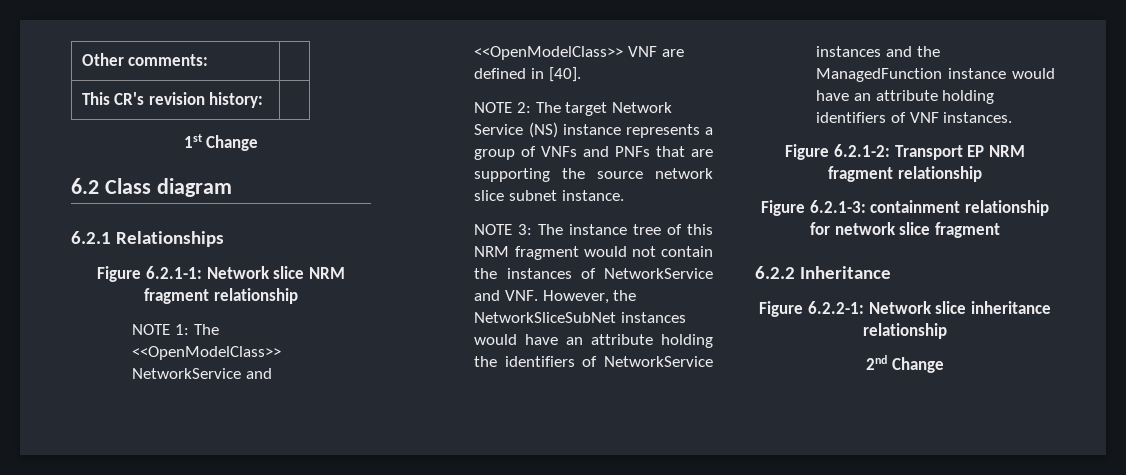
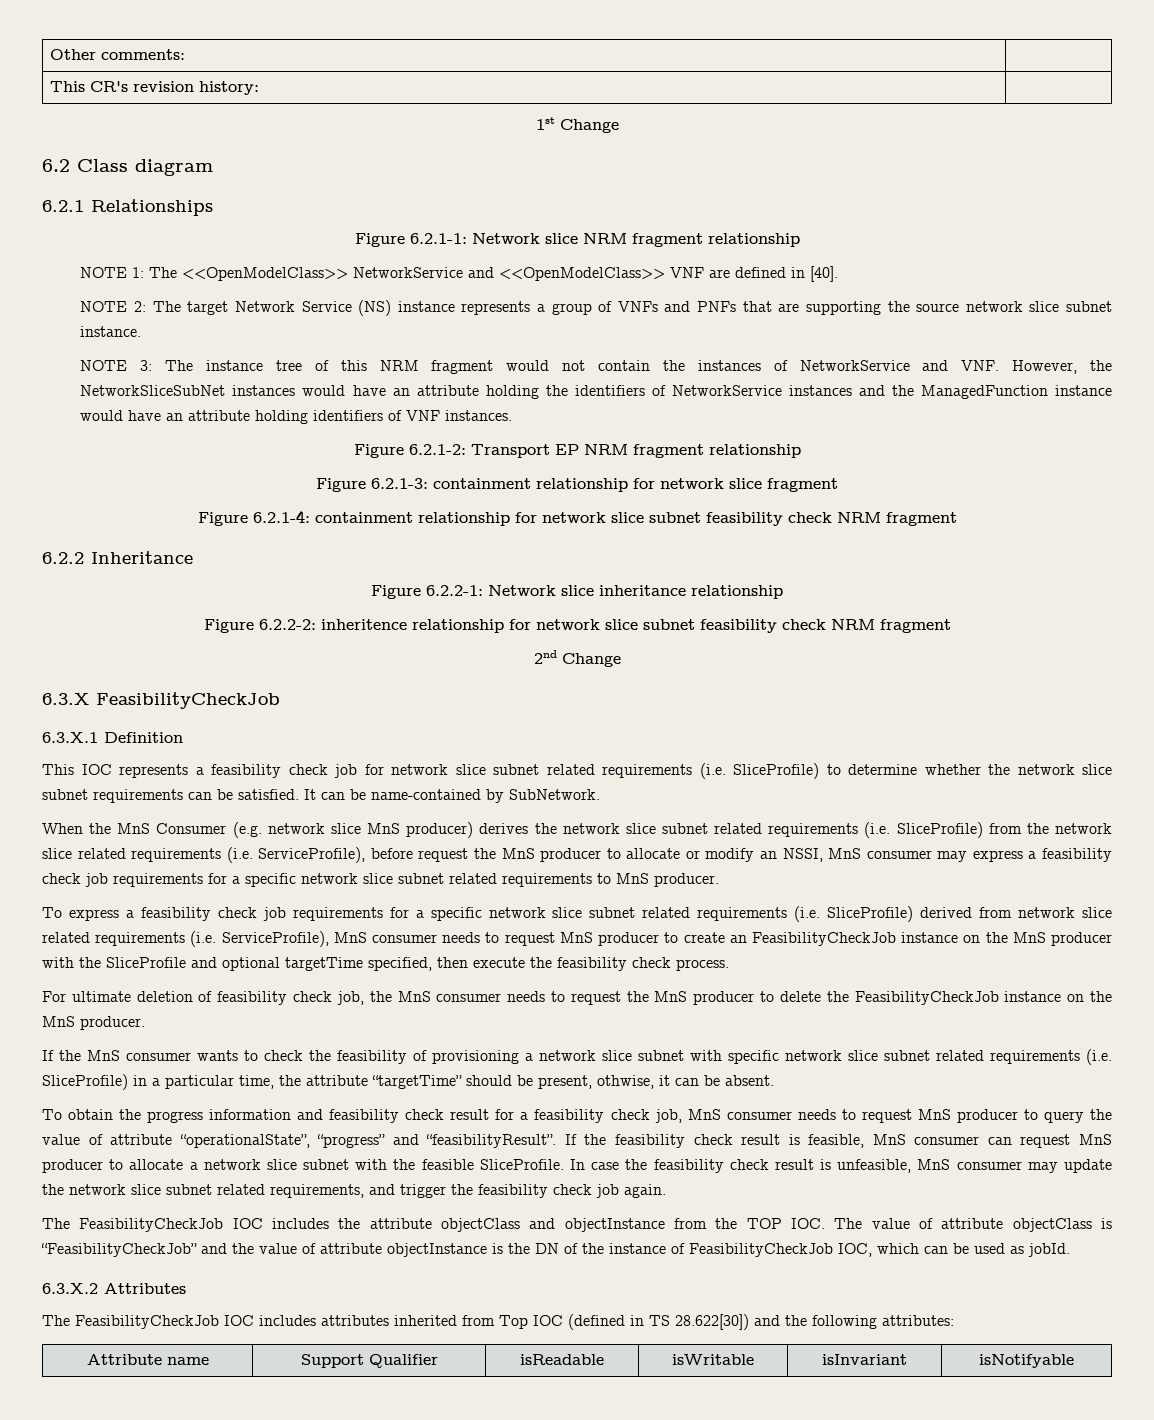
+ Figure 6.2.1-4: containment relationship for network slice subnet feasibility check NRM fragment
+ Figure 6.2.2-2: inheritence relationship for network slice subnet feasibility check NRM fragment
  2nd Change
+ 6.3.X FeasibilityCheckJob
+ 6.3.X.1 Definition
+ This IOC represents a feasibility check job for network slice subnet related requirements (i.e. SliceProfile) to determine whether the network slice subnet requirements can be satisfied. It can be name-contained by SubNetwork.
+ When the MnS Consumer (e.g. network slice MnS producer) derives the network slice subnet related requirements (i.e. SliceProfile) from the network slice related requirements (i.e. ServiceProfile), before request the MnS producer to allocate or modify an NSSI, MnS consumer may express a feasibility check job requirements for a specific network slice subnet related requirements to MnS producer.
+ To express a feasibility check job requirements for a specific network slice subnet related requirements (i.e. SliceProfile) derived from network slice related requirements (i.e. ServiceProfile), MnS consumer needs to request MnS producer to create an FeasibilityCheckJob instance on the MnS producer with the SliceProfile and optional targetTime specified, then execute the feasibility check process.
+ For ultimate deletion of feasibility check job, the MnS consumer needs to request the MnS producer to delete the FeasibilityCheckJob instance on the MnS producer.
+ If the MnS consumer wants to check the feasibility of provisioning a network slice subnet with specific network slice subnet related requirements (i.e. SliceProfile) in a particular time, the attribute “targetTime” should be present, othwise, it can be absent.
+ To obtain the progress information and feasibility check result for a feasibility check job, MnS consumer needs to request MnS producer to query the value of attribute “operationalState”, “progress” and “feasibilityResult”. If the feasibility check result is feasible, MnS consumer can request MnS producer to allocate a network slice subnet with the feasible SliceProfile. In case the feasibility check result is unfeasible, MnS consumer may update the network slice subnet related requirements, and trigger the feasibility check job again.
+ The FeasibilityCheckJob IOC includes the attribute objectClass and objectInstance from the TOP IOC. The value of attribute objectClass is “FeasibilityCheckJob” and the value of attribute objectInstance is the DN of the instance of FeasibilityCheckJob IOC, which can be used as jobId.
+ 6.3.X.2 Attributes
+ The FeasibilityCheckJob IOC includes attributes inherited from Top IOC (defined in TS 28.622[30]) and the following attributes:
+ Attribute name | Support Qualifier | isReadable | isWritable | isInvariant | isNotifyable

